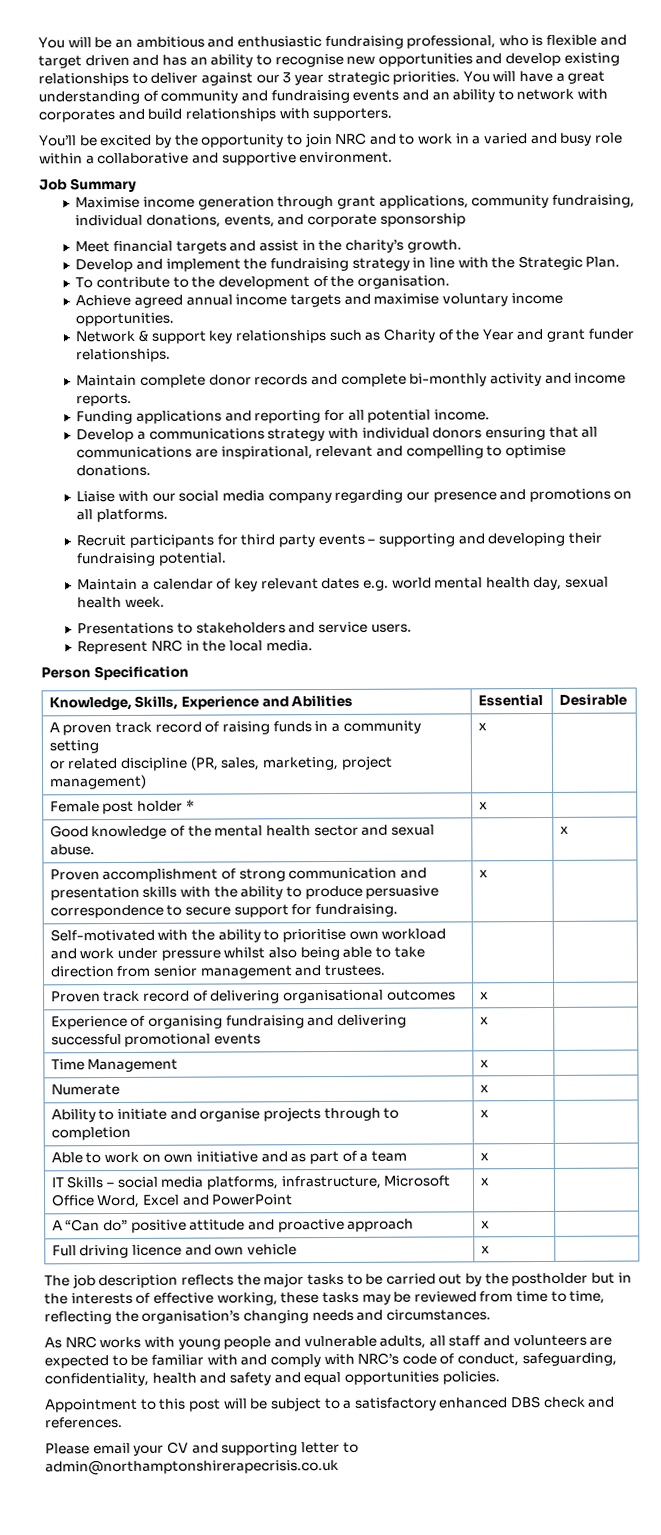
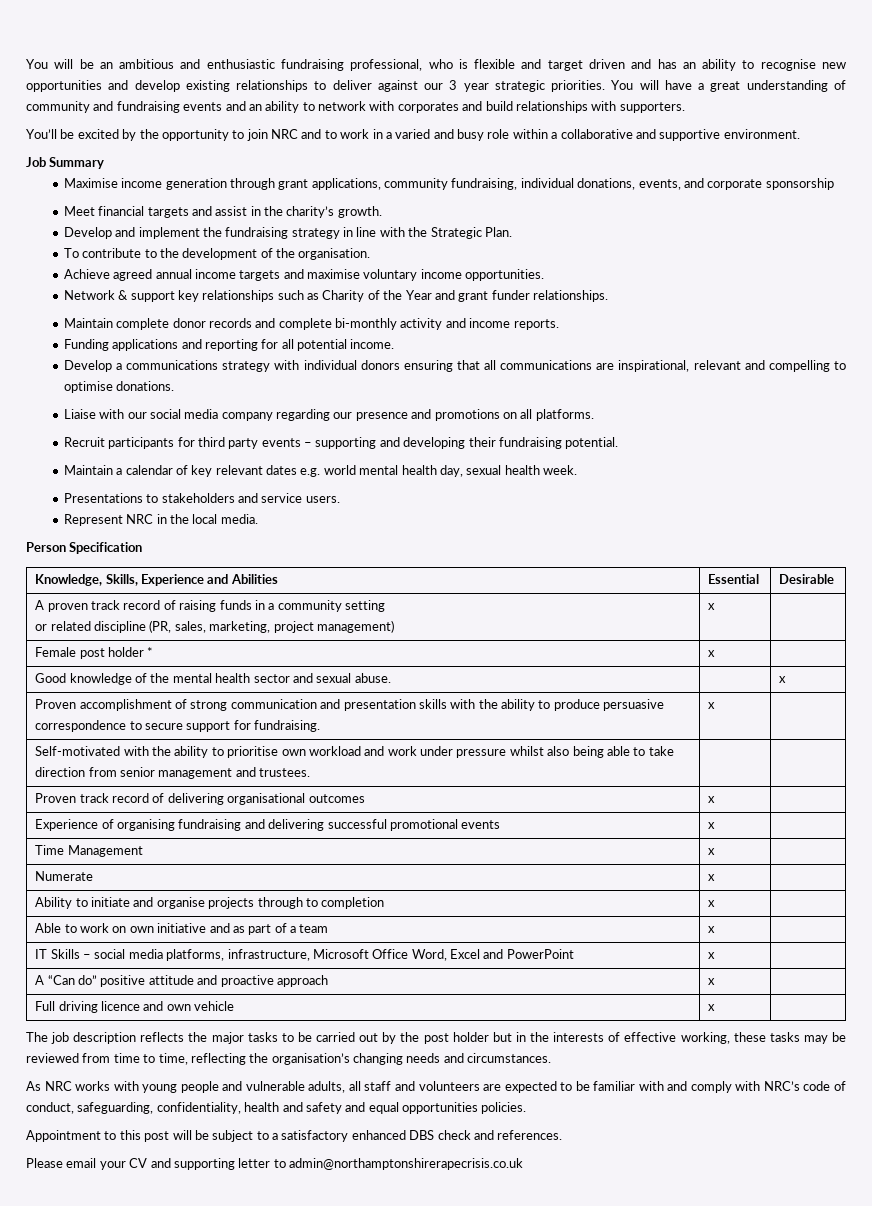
- The job description reflects the major tasks to be carried out by the postholder but in the interests of effective working, these tasks may be reviewed from time to time, reflecting the organisation’s changing needs and circumstances.
+ The job description reflects the major tasks to be carried out by the post holder but in the interests of effective working, these tasks may be reviewed from time to time, reflecting the organisation’s changing needs and circumstances.

